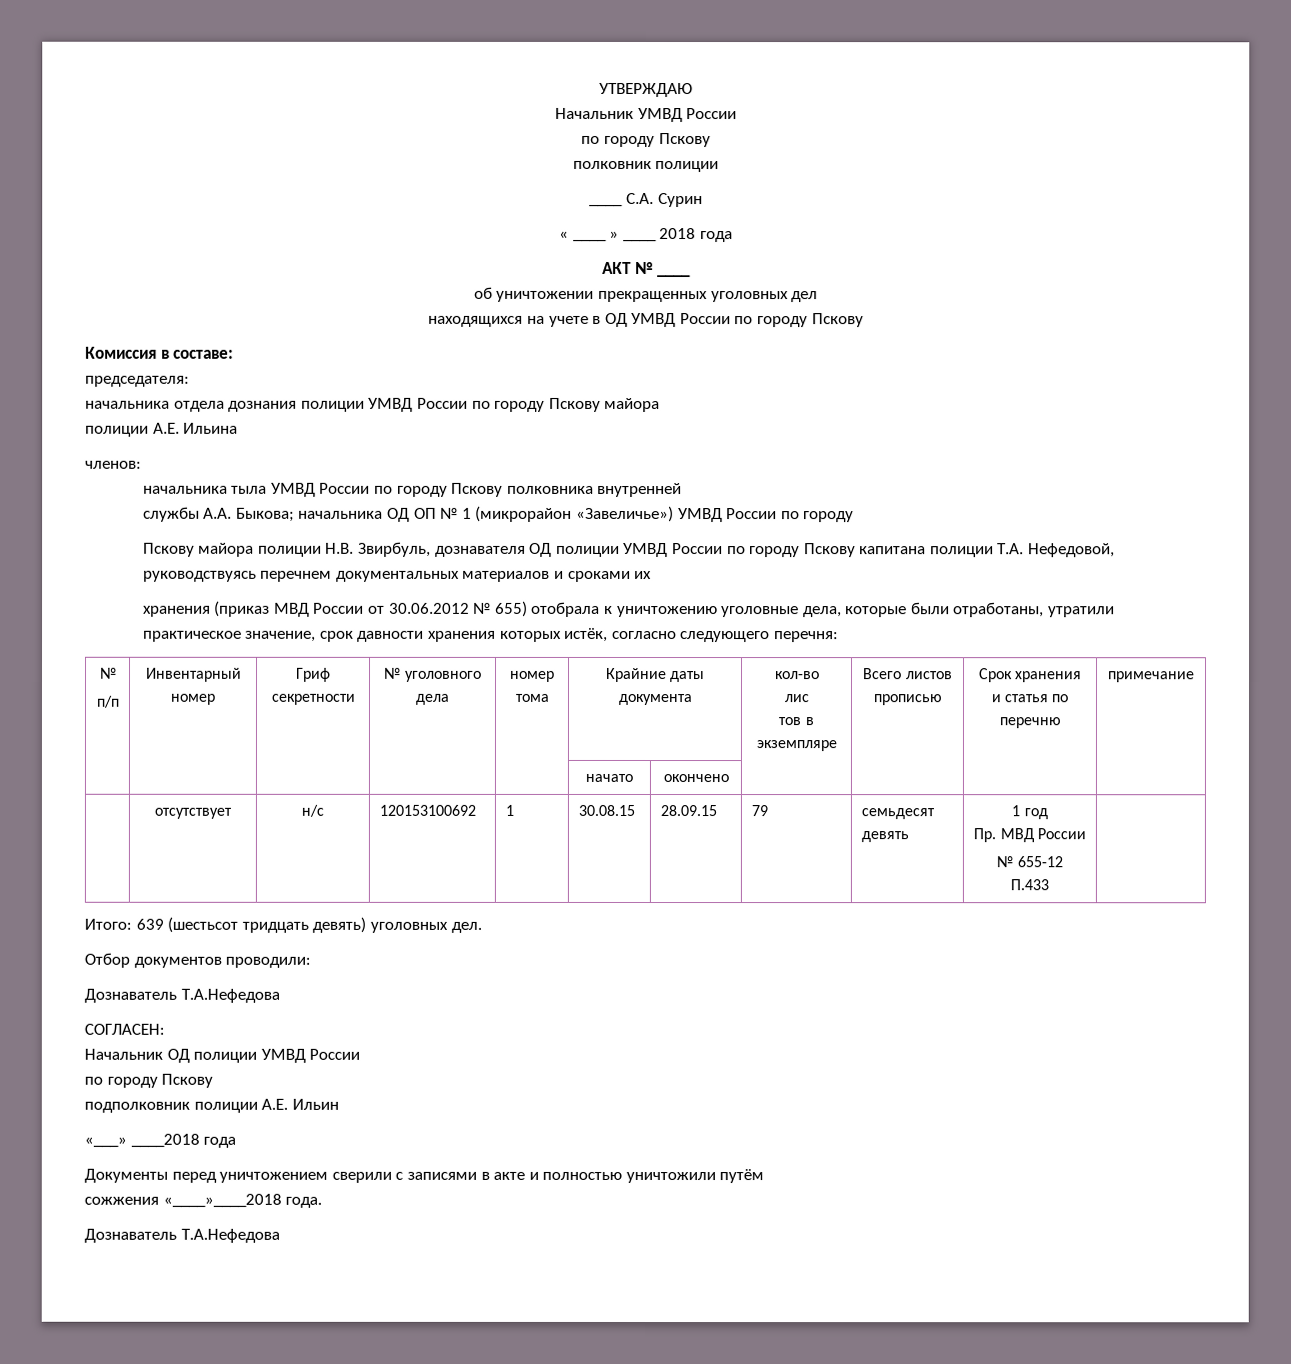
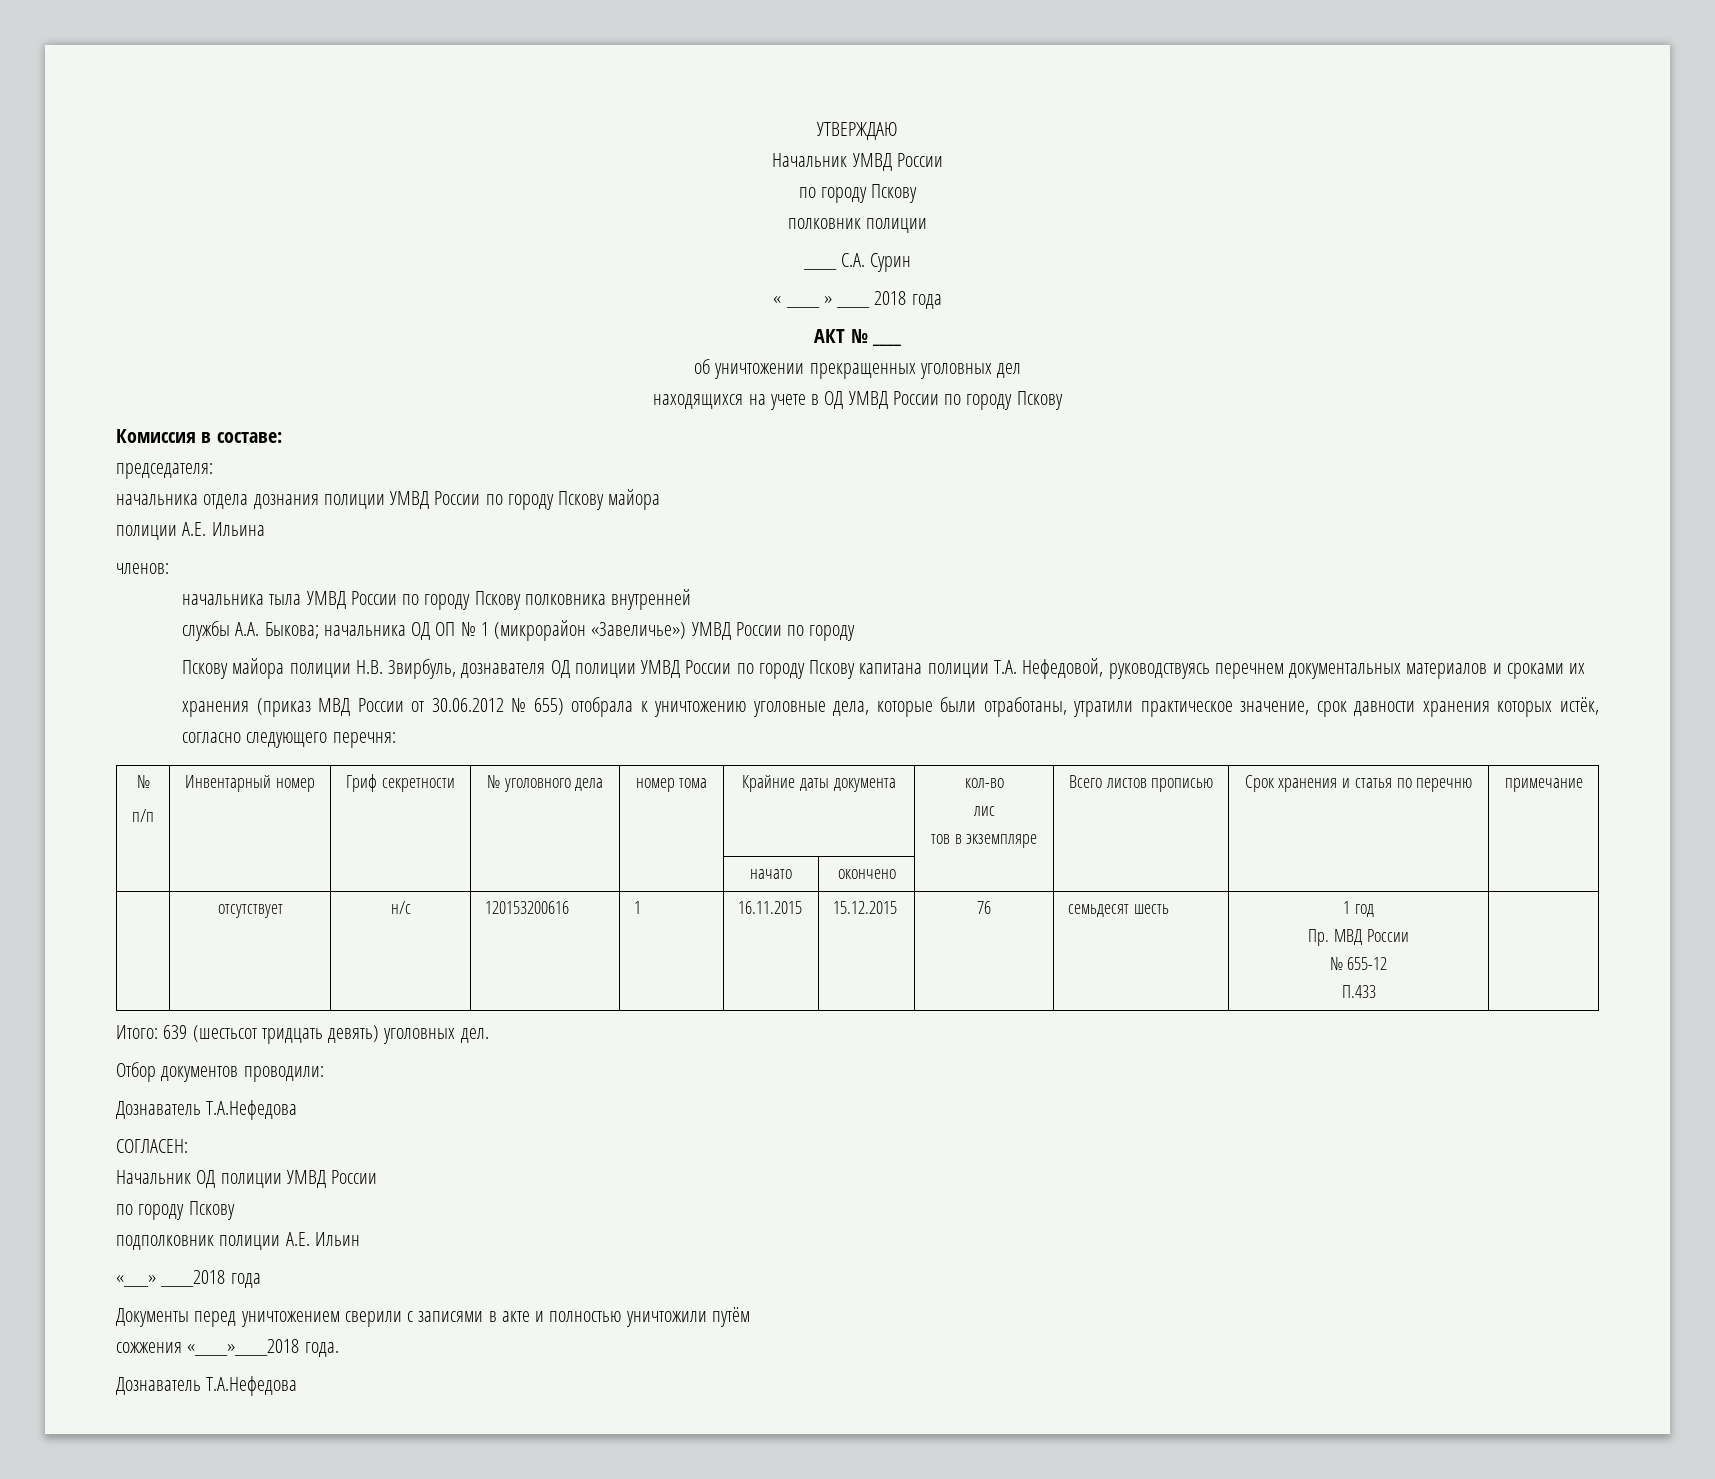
- | отсутствует | н/с | 120153100692 | 1 | 30.08.15 | 28.09.15 | 79 | семьдесят девять | 1 год
+ | отсутствует | н/с | 120153200616 | 1 | 16.11.2015 | 15.12.2015 | 76 | семьдесят шесть | 1 год

